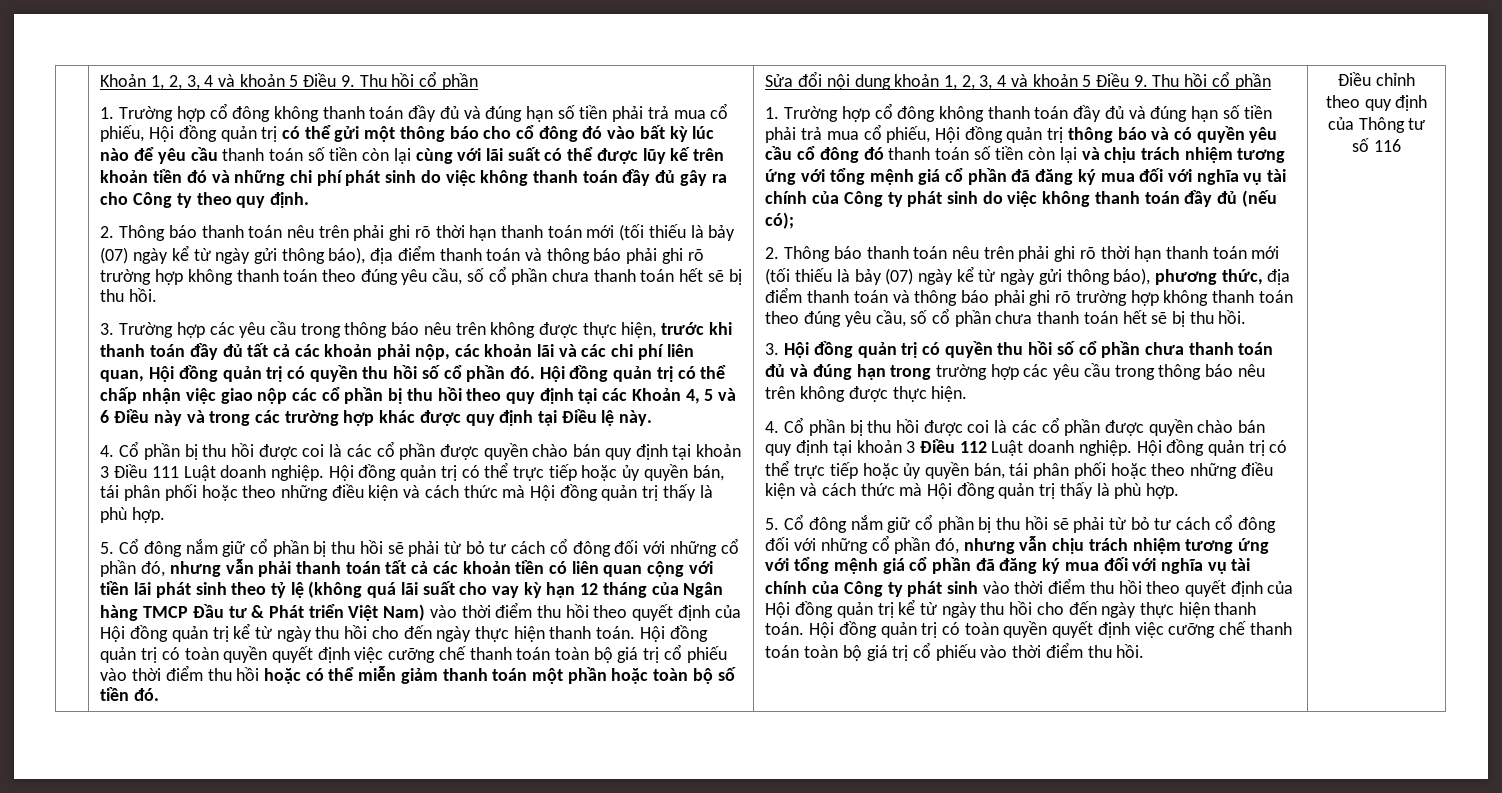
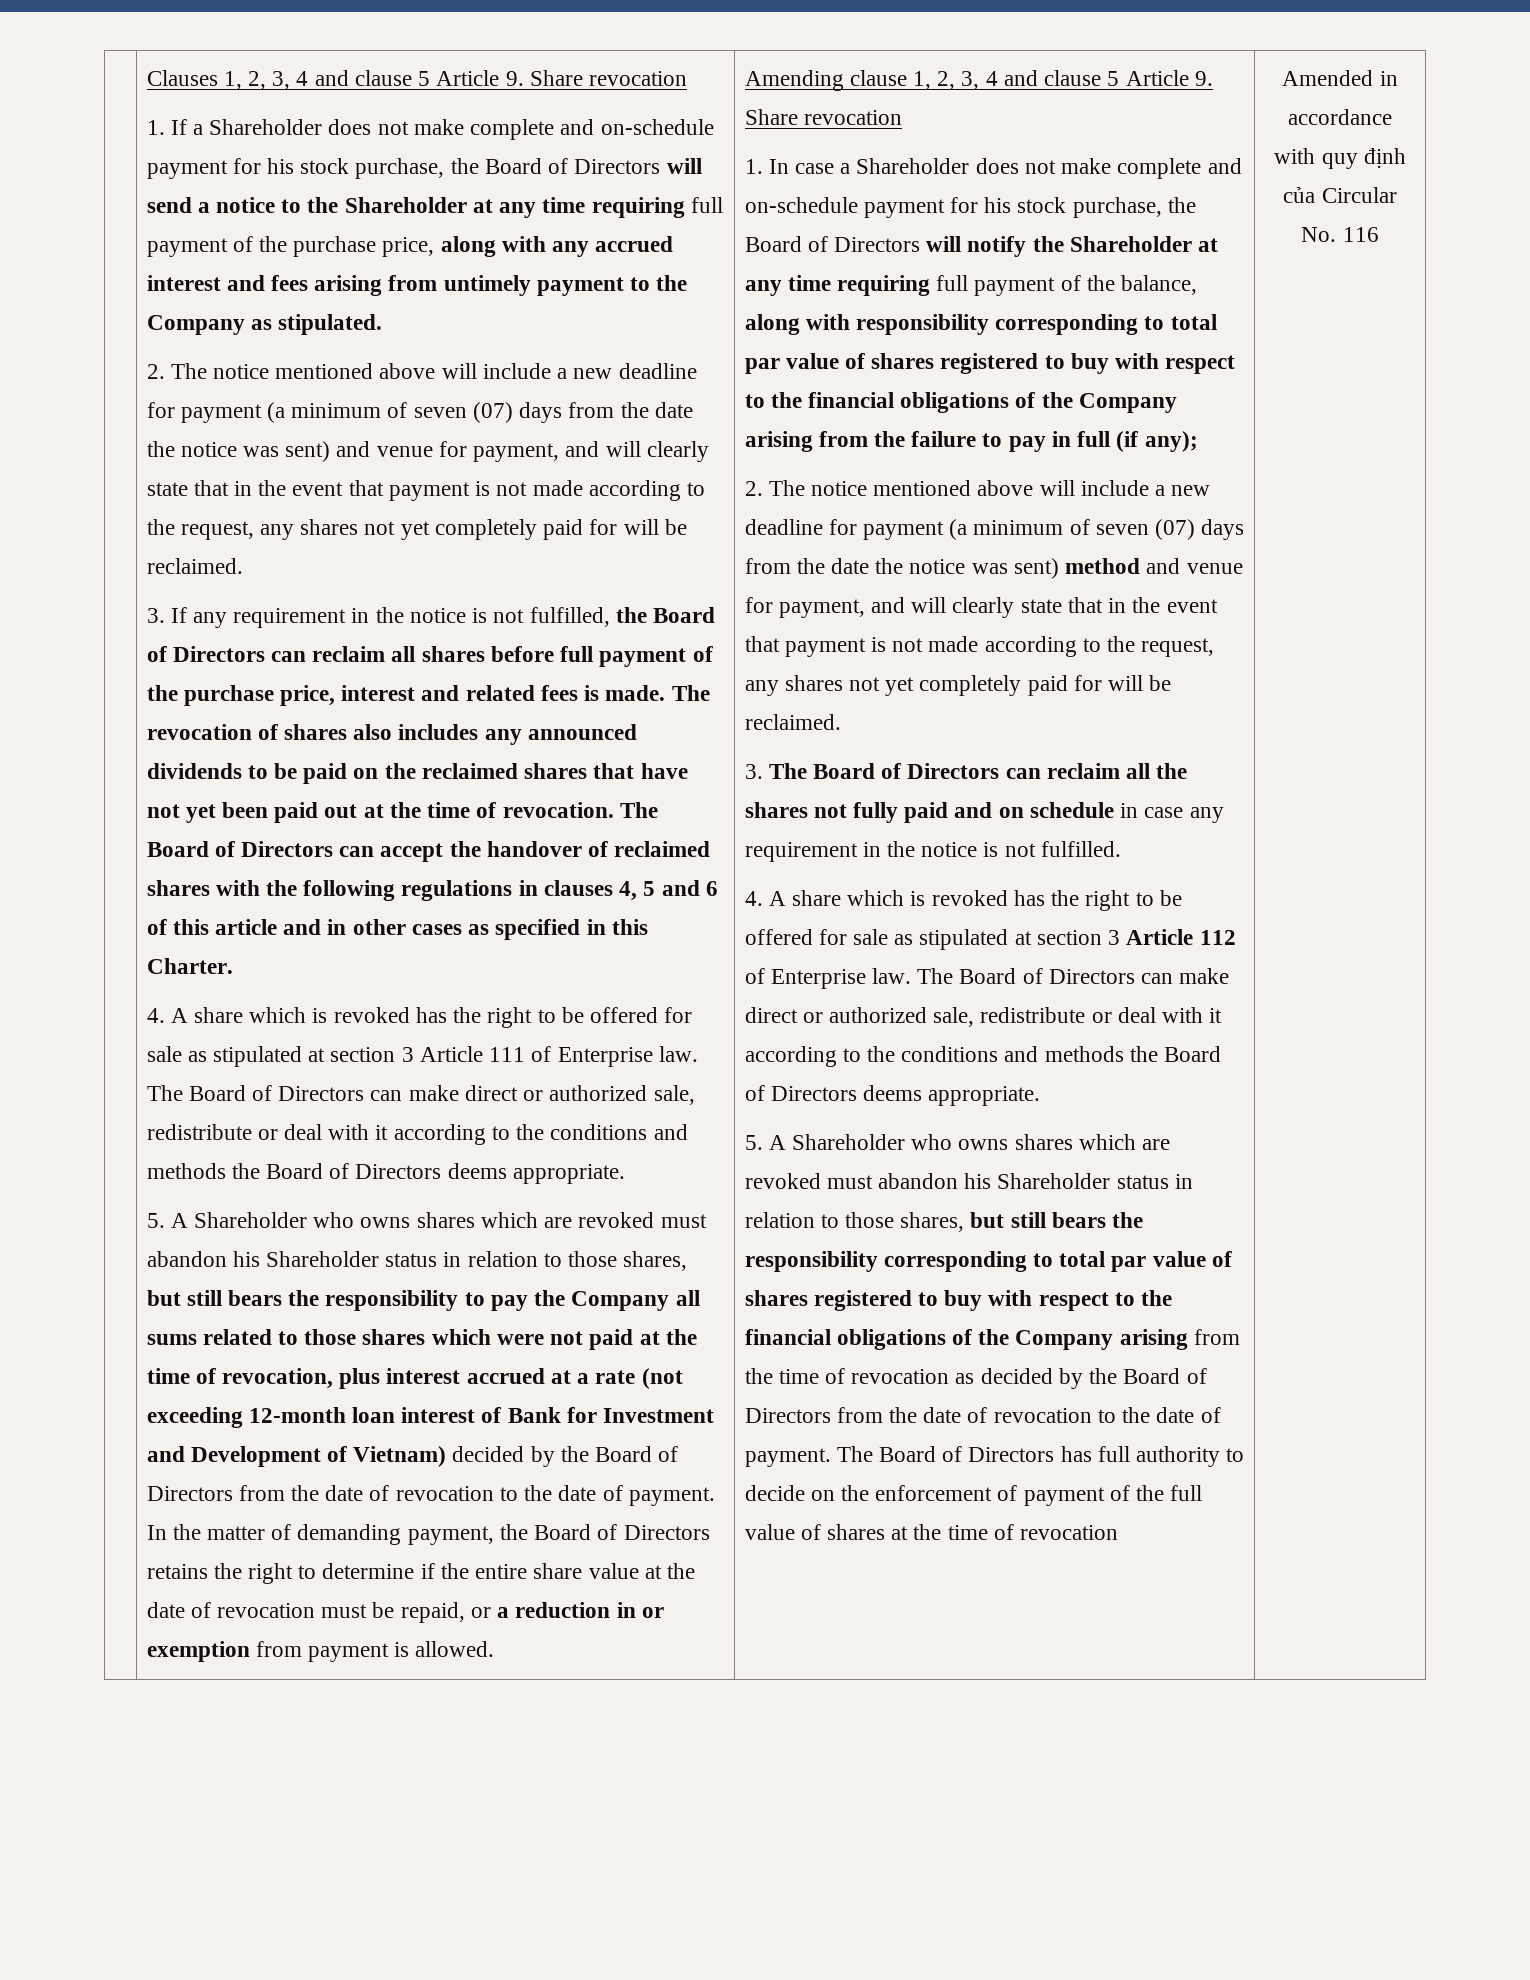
- Khoản 1, 2, 3, 4 và khoản 5 Điều 9. Thu hồi cổ phần
- 1. Trường hợp cổ đông không thanh toán đầy đủ và đúng hạn số tiền phải trả mua cổ phiếu, Hội đồng quản trị có thể gửi một thông báo cho cổ đông đó vào bất kỳ lúc nào để yêu cầu thanh toán số tiền còn lại cùng với lãi suất có thể được lũy kế trên khoản tiền đó và những chi phí phát sinh do việc không thanh toán đầy đủ gây ra cho Công ty theo quy định.
- 2. Thông báo thanh toán nêu trên phải ghi rõ thời hạn thanh toán mới (tối thiếu là bảy (07) ngày kể từ ngày gửi thông báo), địa điểm thanh toán và thông báo phải ghi rõ trường hợp không thanh toán theo đúng yêu cầu, số cổ phần chưa thanh toán hết sẽ bị thu hồi.
- 3. Trường hợp các yêu cầu trong thông báo nêu trên không được thực hiện, trước khi thanh toán đầy đủ tất cả các khoản phải nộp, các khoản lãi và các chi phí liên quan, Hội đồng quản trị có quyền thu hồi số cổ phần đó. Hội đồng quản trị có thể chấp nhận việc giao nộp các cổ phần bị thu hồi theo quy định tại các Khoản 4, 5 và 6 Điều này và trong các trường hợp khác được quy định tại Điều lệ này.
- 4. Cổ phần bị thu hồi được coi là các cổ phần được quyền chào bán quy định tại khoản 3 Điều 111 Luật doanh nghiệp. Hội đồng quản trị có thể trực tiếp hoặc ủy quyền bán, tái phân phối hoặc theo những điều kiện và cách thức mà Hội đồng quản trị thấy là phù hợp.
- 5. Cổ đông nắm giữ cổ phần bị thu hồi sẽ phải từ bỏ tư cách cổ đông đối với những cổ phần đó, nhưng vẫn phải thanh toán tất cả các khoản tiền có liên quan cộng với tiền lãi phát sinh theo tỷ lệ (không quá lãi suất cho vay kỳ hạn 12 tháng của Ngân hàng TMCP Đầu tư & Phát triển Việt Nam) vào thời điểm thu hồi theo quyết định của Hội đồng quản trị kể từ ngày thu hồi cho đến ngày thực hiện thanh toán. Hội đồng quản trị có toàn quyền quyết định việc cưỡng chế thanh toán toàn bộ giá trị cổ phiếu vào thời điểm thu hồi hoặc có thể miễn giảm thanh toán một phần hoặc toàn bộ số tiền đó. | Sửa đổi nội dung khoản 1, 2, 3, 4 và khoản 5 Điều 9. Thu hồi cổ phần
- 1. Trường hợp cổ đông không thanh toán đầy đủ và đúng hạn số tiền phải trả mua cổ phiếu, Hội đồng quản trị thông báo và có quyền yêu cầu cổ đông đó thanh toán số tiền còn lại và chịu trách nhiệm tương ứng với tổng mệnh giá cổ phần đã đăng ký mua đối với nghĩa vụ tài chính của Công ty phát sinh do việc không thanh toán đầy đủ (nếu có);
- 2. Thông báo thanh toán nêu trên phải ghi rõ thời hạn thanh toán mới (tối thiếu là bảy (07) ngày kể từ ngày gửi thông báo), phương thức, địa điểm thanh toán và thông báo phải ghi rõ trường hợp không thanh toán theo đúng yêu cầu, số cổ phần chưa thanh toán hết sẽ bị thu hồi.
- 3. Hội đồng quản trị có quyền thu hồi số cổ phần chưa thanh toán đủ và đúng hạn trong trường hợp các yêu cầu trong thông báo nêu trên không được thực hiện.
- 4. Cổ phần bị thu hồi được coi là các cổ phần được quyền chào bán quy định tại khoản 3 Điều 112 Luật doanh nghiệp. Hội đồng quản trị có thể trực tiếp hoặc ủy quyền bán, tái phân phối hoặc theo những điều kiện và cách thức mà Hội đồng quản trị thấy là phù hợp.
- 5. Cổ đông nắm giữ cổ phần bị thu hồi sẽ phải từ bỏ tư cách cổ đông đối với những cổ phần đó, nhưng vẫn chịu trách nhiệm tương ứng với tổng mệnh giá cổ phần đã đăng ký mua đối với nghĩa vụ tài chính của Công ty phát sinh vào thời điểm thu hồi theo quyết định của Hội đồng quản trị kể từ ngày thu hồi cho đến ngày thực hiện thanh toán. Hội đồng quản trị có toàn quyền quyết định việc cưỡng chế thanh toán toàn bộ giá trị cổ phiếu vào thời điểm thu hồi. | Điều chỉnh theo quy định của Thông tư số 116
+ Clauses 1, 2, 3, 4 and clause 5 Article 9. Share revocation
+ 1. If a Shareholder does not make complete and on-schedule payment for his stock purchase, the Board of Directors will send a notice to the Shareholder at any time requiring full payment of the purchase price, along with any accrued interest and fees arising from untimely payment to the Company as stipulated.
+ 2. The notice mentioned above will include a new deadline for payment (a minimum of seven (07) days from the date the notice was sent) and venue for payment, and will clearly state that in the event that payment is not made according to the request, any shares not yet completely paid for will be reclaimed.
+ 3. If any requirement in the notice is not fulfilled, the Board of Directors can reclaim all shares before full payment of the purchase price, interest and related fees is made. The revocation of shares also includes any announced dividends to be paid on the reclaimed shares that have not yet been paid out at the time of revocation. The Board of Directors can accept the handover of reclaimed shares with the following regulations in clauses 4, 5 and 6 of this article and in other cases as specified in this Charter.
+ 4. A share which is revoked has the right to be offered for sale as stipulated at section 3 Article 111 of Enterprise law. The Board of Directors can make direct or authorized sale, redistribute or deal with it according to the conditions and methods the Board of Directors deems appropriate.
+ 5. A Shareholder who owns shares which are revoked must abandon his Shareholder status in relation to those shares, but still bears the responsibility to pay the Company all sums related to those shares which were not paid at the time of revocation, plus interest accrued at a rate (not exceeding 12-month loan interest of Bank for Investment and Development of Vietnam) decided by the Board of Directors from the date of revocation to the date of payment. In the matter of demanding payment, the Board of Directors retains the right to determine if the entire share value at the date of revocation must be repaid, or a reduction in or exemption from payment is allowed. | Amending clause 1, 2, 3, 4 and clause 5 Article 9. Share revocation
+ 1. In case a Shareholder does not make complete and on-schedule payment for his stock purchase, the Board of Directors will notify the Shareholder at any time requiring full payment of the balance, along with responsibility corresponding to total par value of shares registered to buy with respect to the financial obligations of the Company arising from the failure to pay in full (if any);
+ 2. The notice mentioned above will include a new deadline for payment (a minimum of seven (07) days from the date the notice was sent) method and venue for payment, and will clearly state that in the event that payment is not made according to the request, any shares not yet completely paid for will be reclaimed.
+ 3. The Board of Directors can reclaim all the shares not fully paid and on schedule in case any requirement in the notice is not fulfilled.
+ 4. A share which is revoked has the right to be offered for sale as stipulated at section 3 Article 112 of Enterprise law. The Board of Directors can make direct or authorized sale, redistribute or deal with it according to the conditions and methods the Board of Directors deems appropriate.
+ 5. A Shareholder who owns shares which are revoked must abandon his Shareholder status in relation to those shares, but still bears the responsibility corresponding to total par value of shares registered to buy with respect to the financial obligations of the Company arising from the time of revocation as decided by the Board of Directors from the date of revocation to the date of payment. The Board of Directors has full authority to decide on the enforcement of payment of the full value of shares at the time of revocation | Amended in accordance with quy định của Circular No. 116

